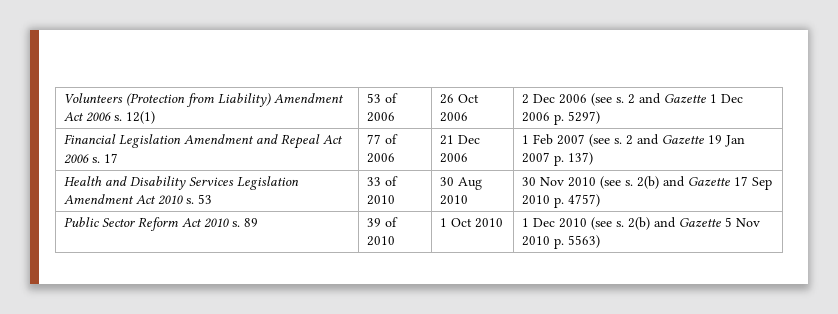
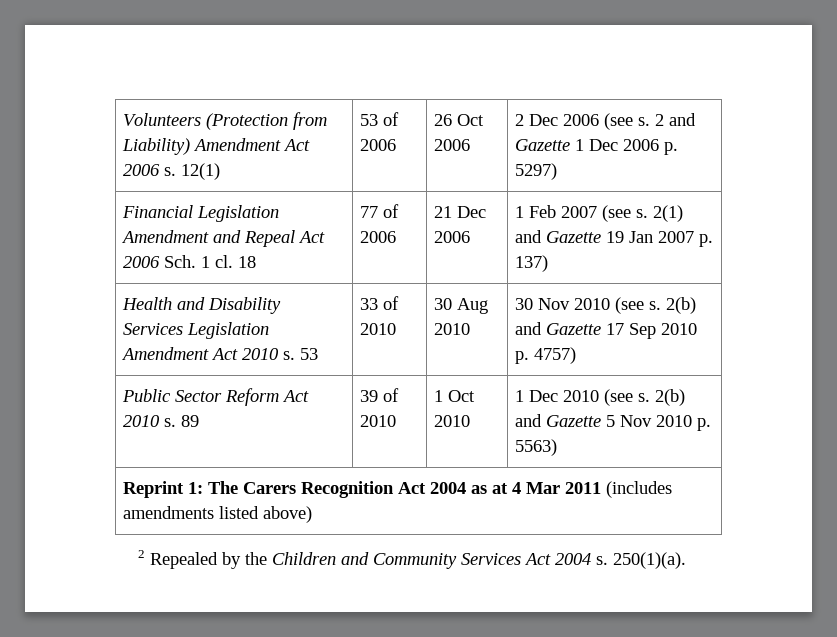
- Financial Legislation Amendment and Repeal Act 2006 s. 17 | 77 of 2006 | 21 Dec 2006 | 1 Feb 2007 (see s. 2 and Gazette 19 Jan 2007 p. 137)
+ Financial Legislation Amendment and Repeal Act 2006 Sch. 1 cl. 18 | 77 of 2006 | 21 Dec 2006 | 1 Feb 2007 (see s. 2(1) and Gazette 19 Jan 2007 p. 137)
+ Reprint 1: The Carers Recognition Act 2004 as at 4 Mar 2011 (includes amendments listed above)
+ 2 Repealed by the Children and Community Services Act 2004 s. 250(1)(a).

